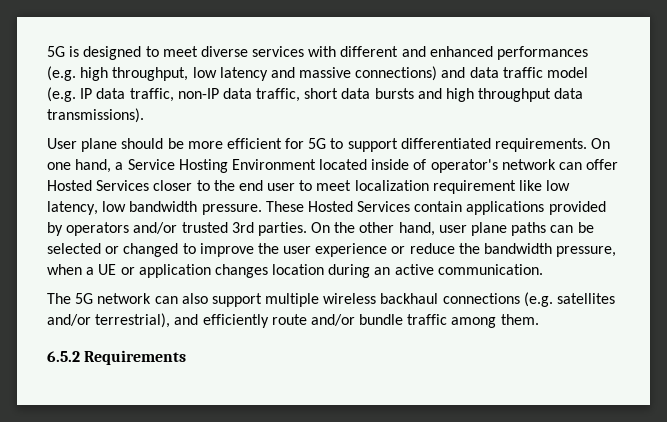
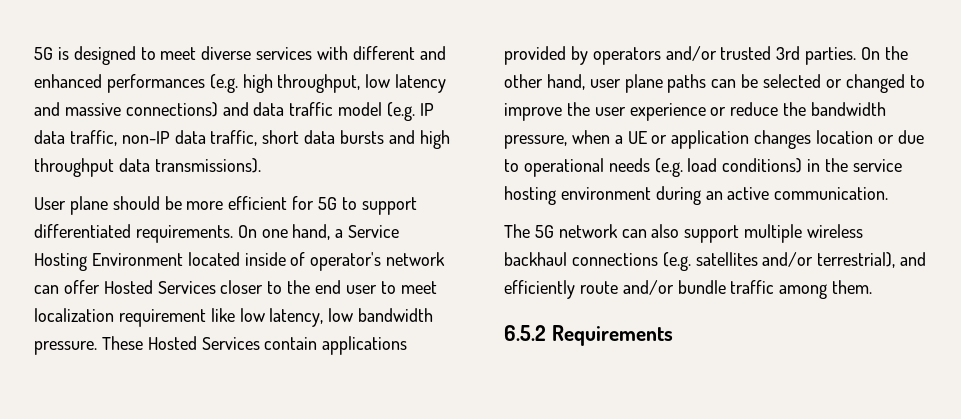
- On the other hand, user plane paths can be selected or changed to improve the user experience or reduce the bandwidth pressure, when a UE or application changes location during an active communication.
+ On the other hand, user plane paths can be selected or changed to improve the user experience or reduce the bandwidth pressure, when a UE or application changes location or due to operational needs (e.g. load conditions) in the service hosting environment during an active communication.

